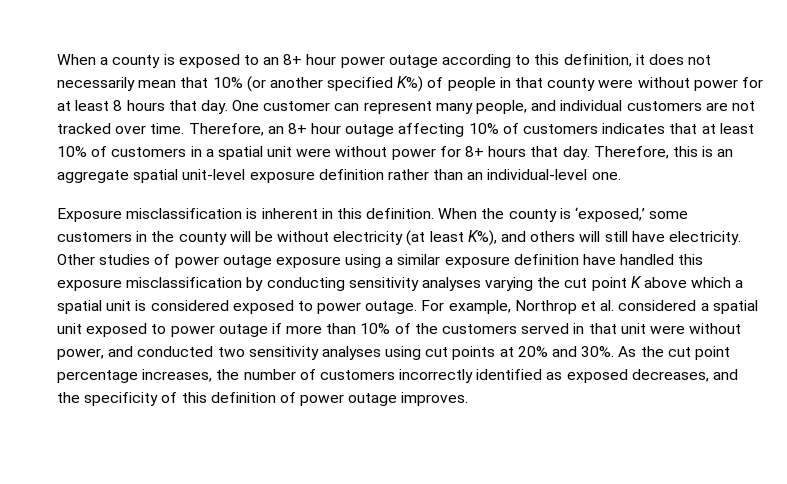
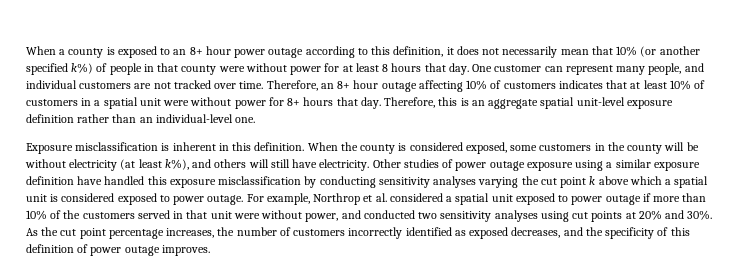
- When a county is exposed to an 8+ hour power outage according to this definition, it does not necessarily mean that 10% (or another specified K%) of people in that county were without power for at least 8 hours that day.
+ When a county is exposed to an 8+ hour power outage according to this definition, it does not necessarily mean that 10% (or another specified k%) of people in that county were without power for at least 8 hours that day.
- When the county is ‘exposed,’ some customers in the county will be without electricity (at least K%), and others will still have electricity.
+ When the county is considered exposed, some customers in the county will be without electricity (at least k%), and others will still have electricity.
- Other studies of power outage exposure using a similar exposure definition have handled this exposure misclassification by conducting sensitivity analyses varying the cut point K above which a spatial unit is considered exposed to power outage.
+ Other studies of power outage exposure using a similar exposure definition have handled this exposure misclassification by conducting sensitivity analyses varying the cut point k above which a spatial unit is considered exposed to power outage.

